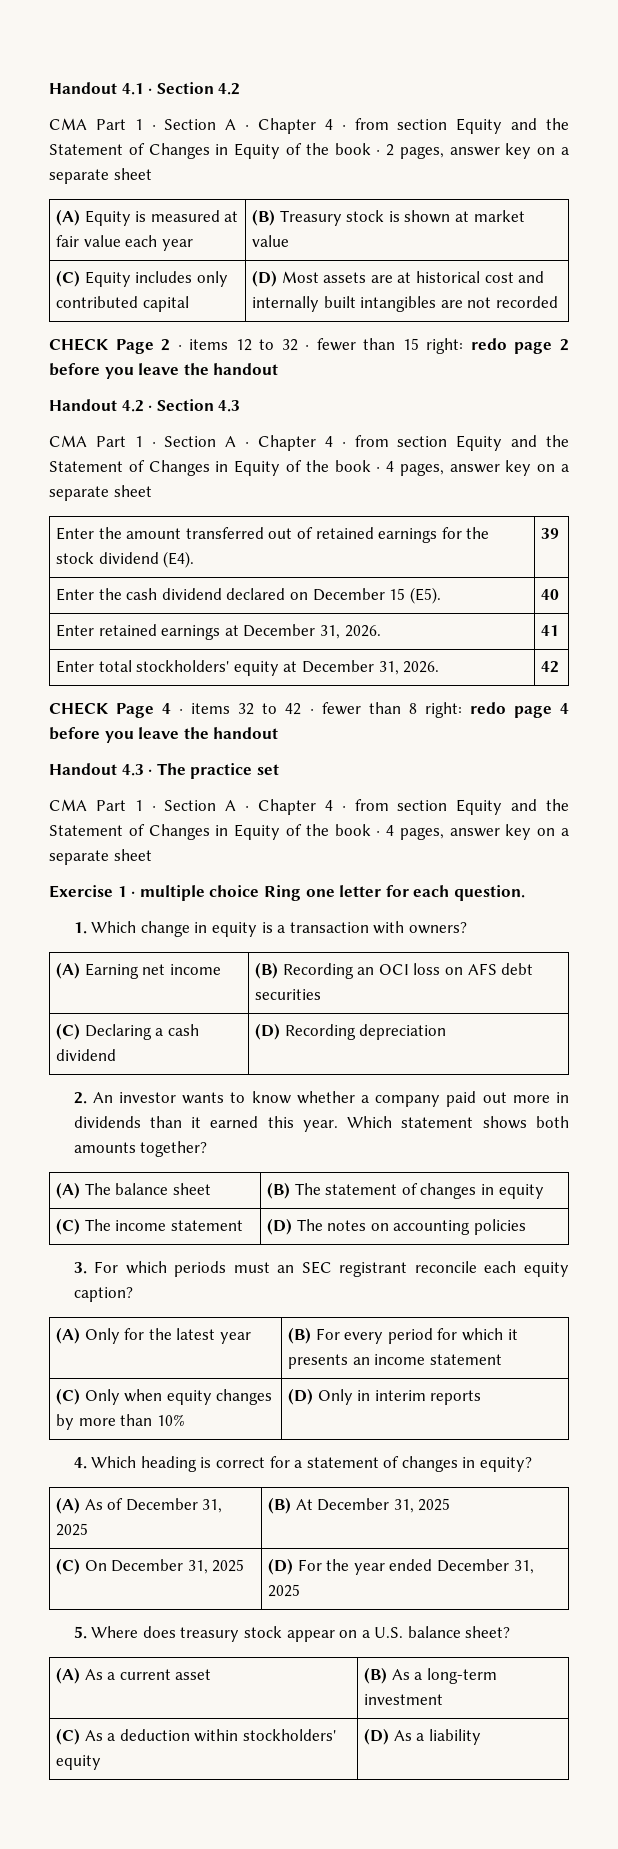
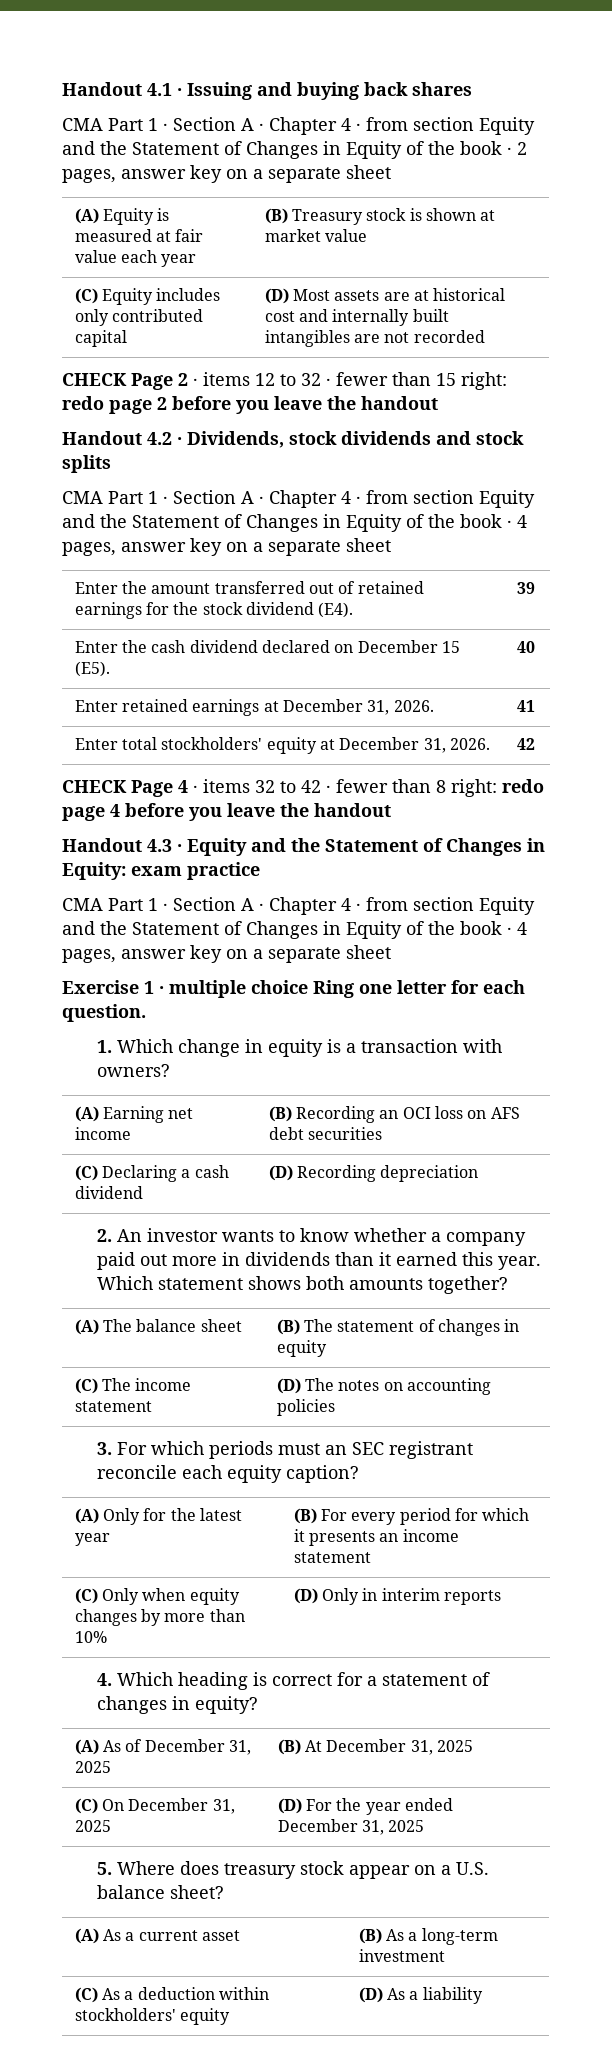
- Handout 4.1 · Section 4.2
+ Handout 4.1 · Issuing and buying back shares
- Handout 4.2 · Section 4.3
+ Handout 4.2 · Dividends, stock dividends and stock splits
- Handout 4.3 · The practice set
+ Handout 4.3 · Equity and the Statement of Changes in Equity: exam practice

